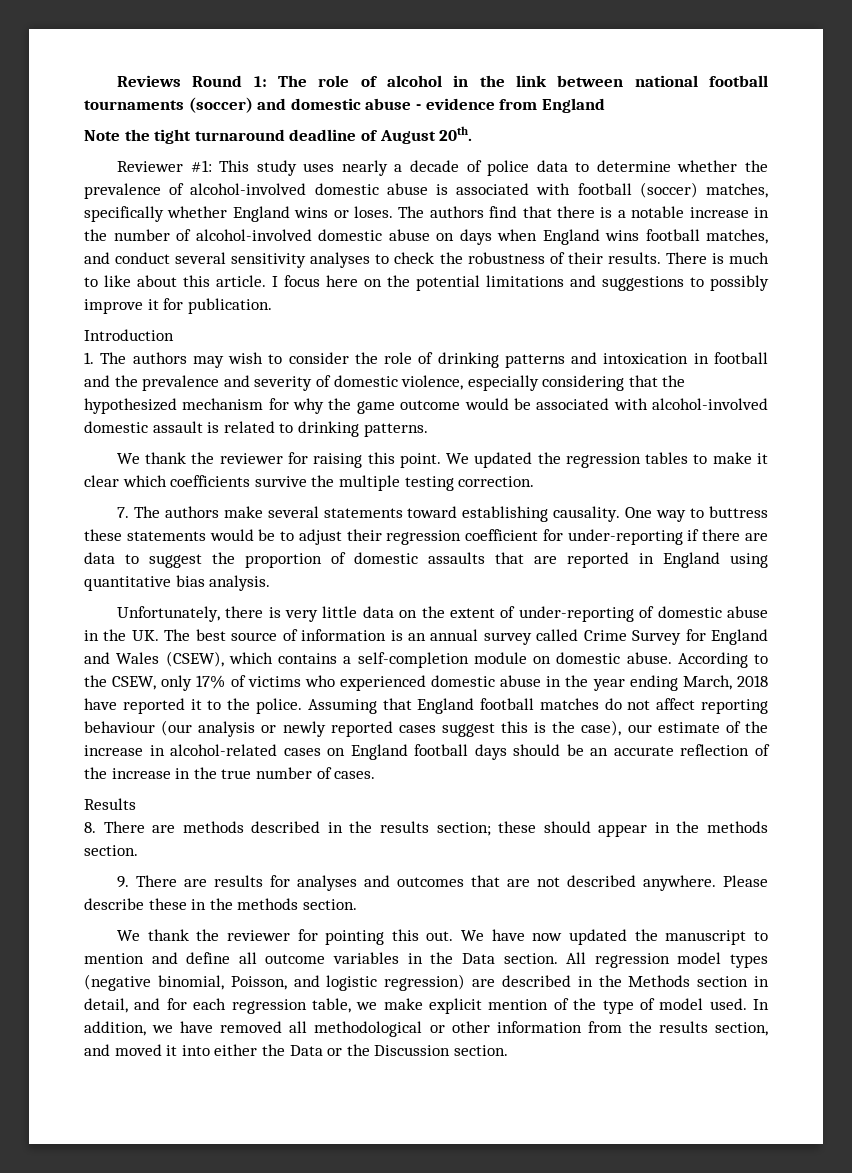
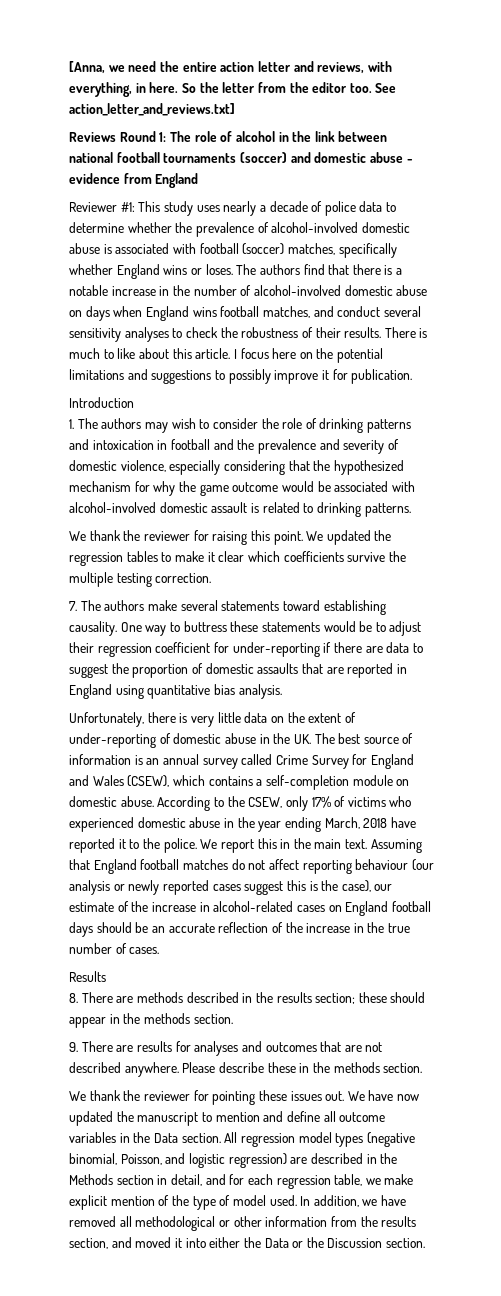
+ [Anna, we need the entire action letter and reviews, with everything, in here. So the letter from the editor too. See action_letter_and_reviews.txt]
- Note the tight turnaround deadline of August 20th.
+ We report this in the main text.
- We thank the reviewer for pointing this out.
+ We thank the reviewer for pointing these issues out.

